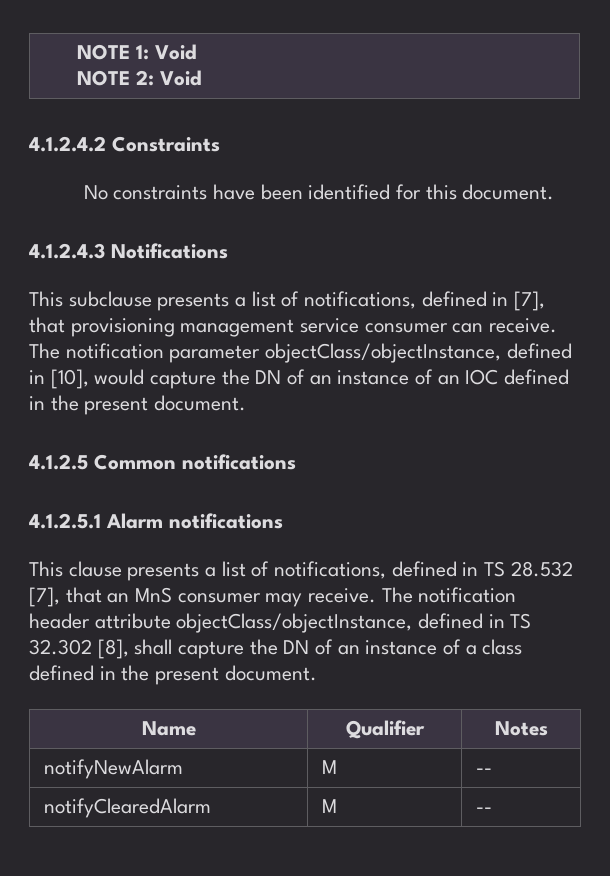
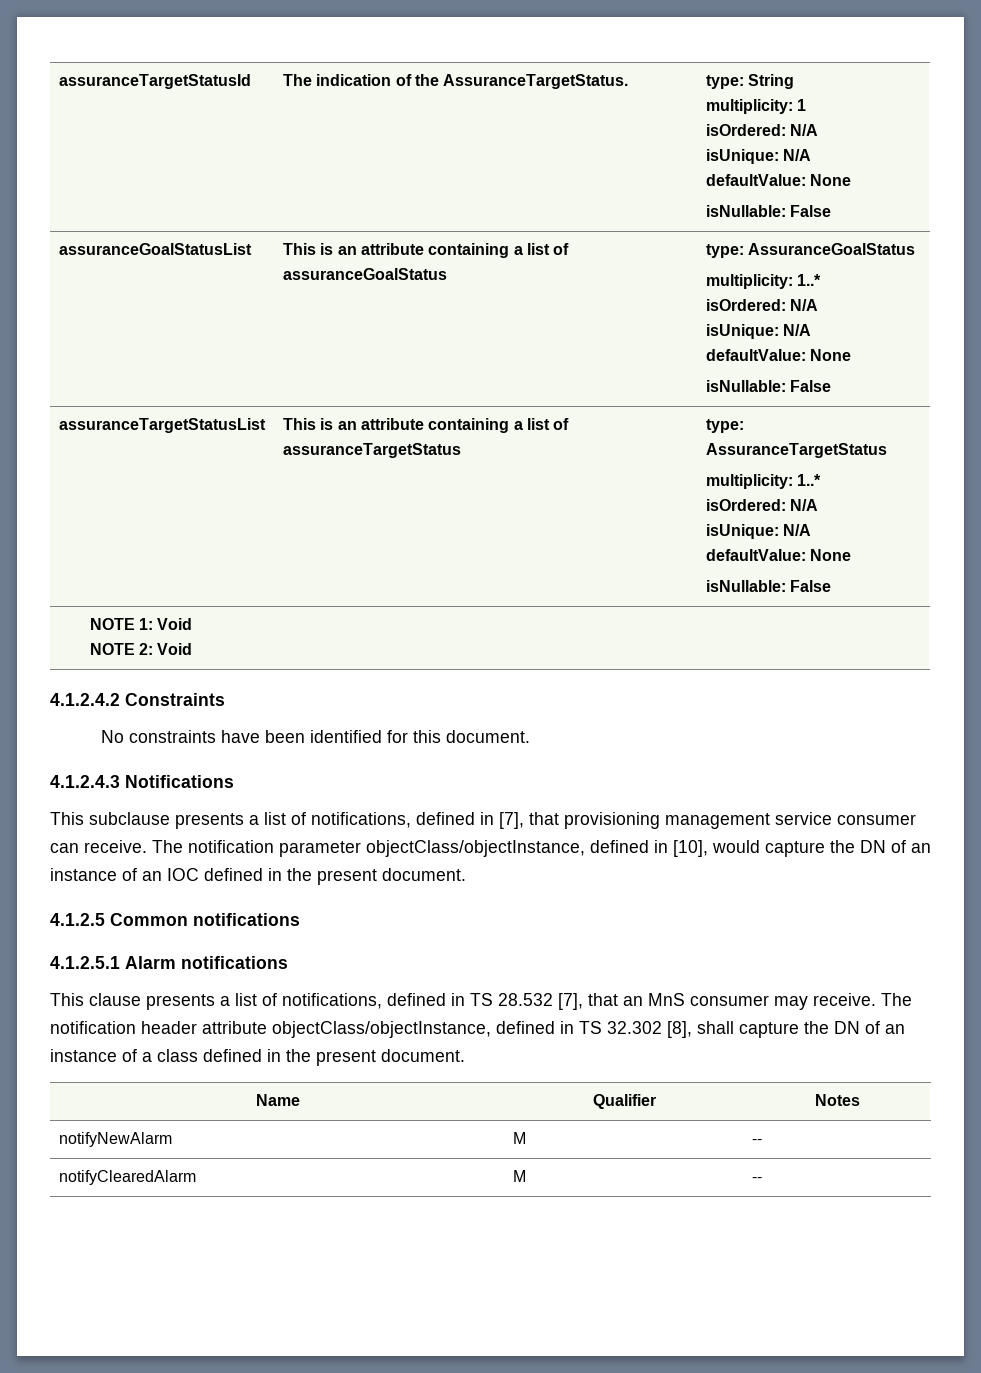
+ assuranceTargetStatusId | The indication of the AssuranceTargetStatus. | type: String
+ multiplicity: 1
+ isOrdered: N/A
+ isUnique: N/A
+ defaultValue: None
+ isNullable: False
+ assuranceGoalStatusList | This is an attribute containing a list of assuranceGoalStatus | type: AssuranceGoalStatus
+ multiplicity: 1..*
+ isOrdered: N/A
+ isUnique: N/A
+ defaultValue: None
+ isNullable: False
+ assuranceTargetStatusList | This is an attribute containing a list of assuranceTargetStatus | type: AssuranceTargetStatus
+ multiplicity: 1..*
+ isOrdered: N/A
+ isUnique: N/A
+ defaultValue: None
+ isNullable: False

